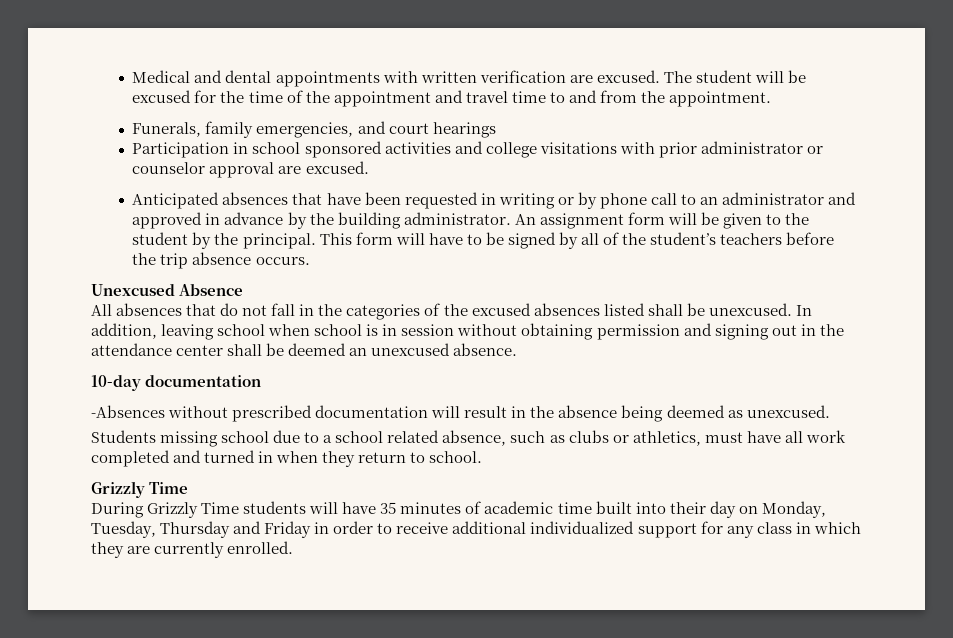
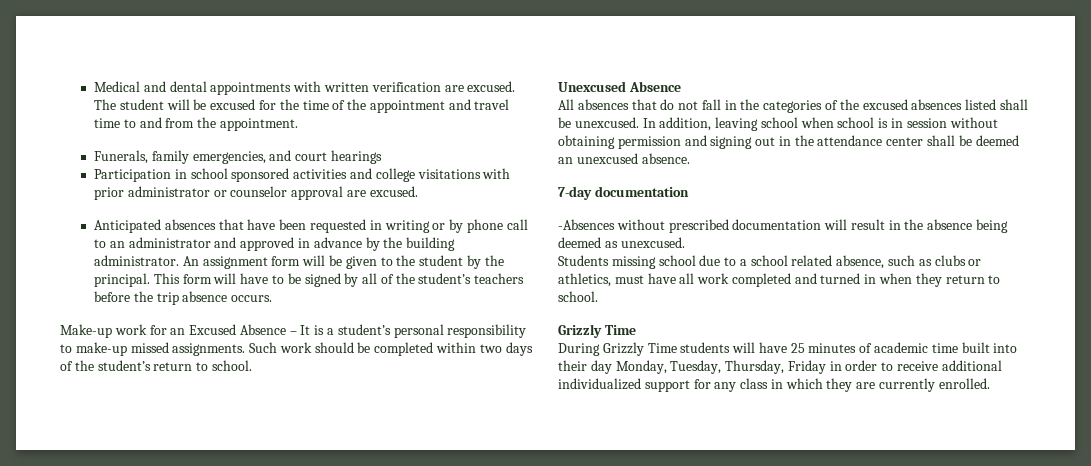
+ Make-up work for an Excused Absence – It is a student’s personal responsibility to make-up missed assignments. Such work should be completed within two days of the student’s return to school.
- 10-day documentation
+ 7-day documentation
- During Grizzly Time students will have 35 minutes of academic time built into their day on Monday, Tuesday, Thursday and Friday in order to receive additional individualized support for any class in which they are currently enrolled.
+ During Grizzly Time students will have 25 minutes of academic time built into their day Monday, Tuesday, Thursday, Friday in order to receive additional individualized support for any class in which they are currently enrolled.

